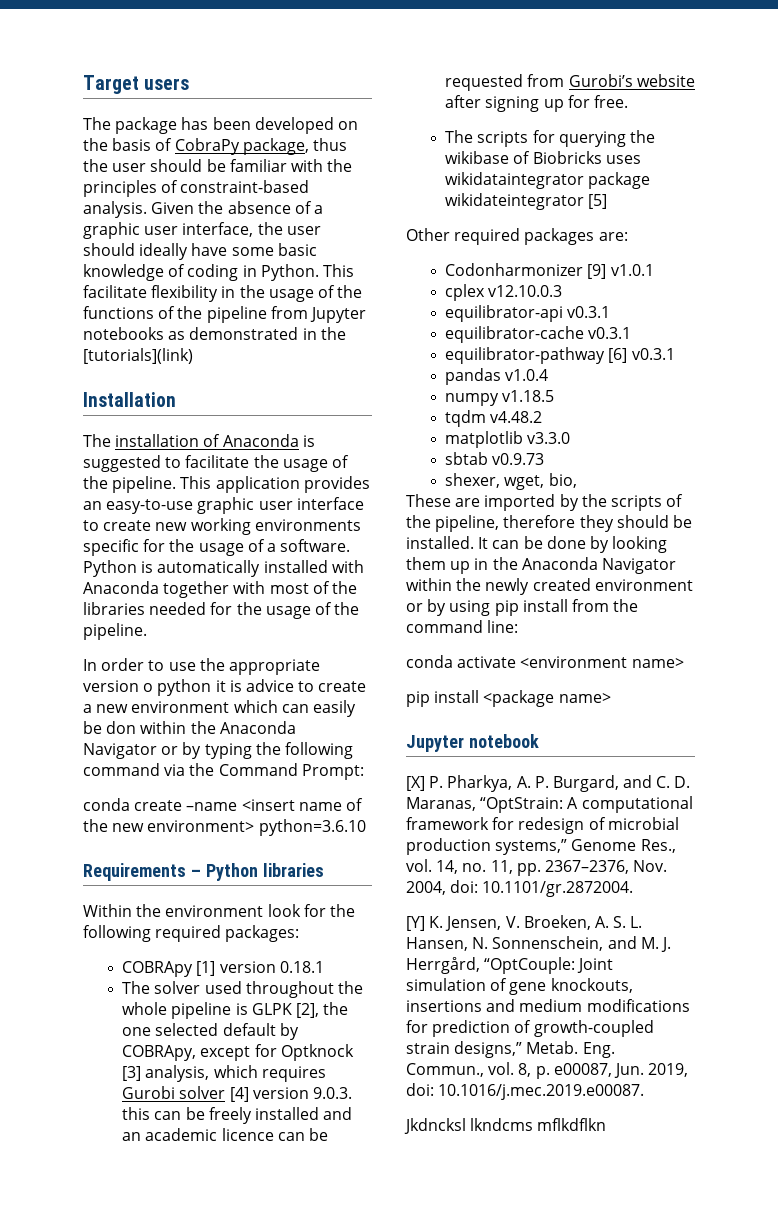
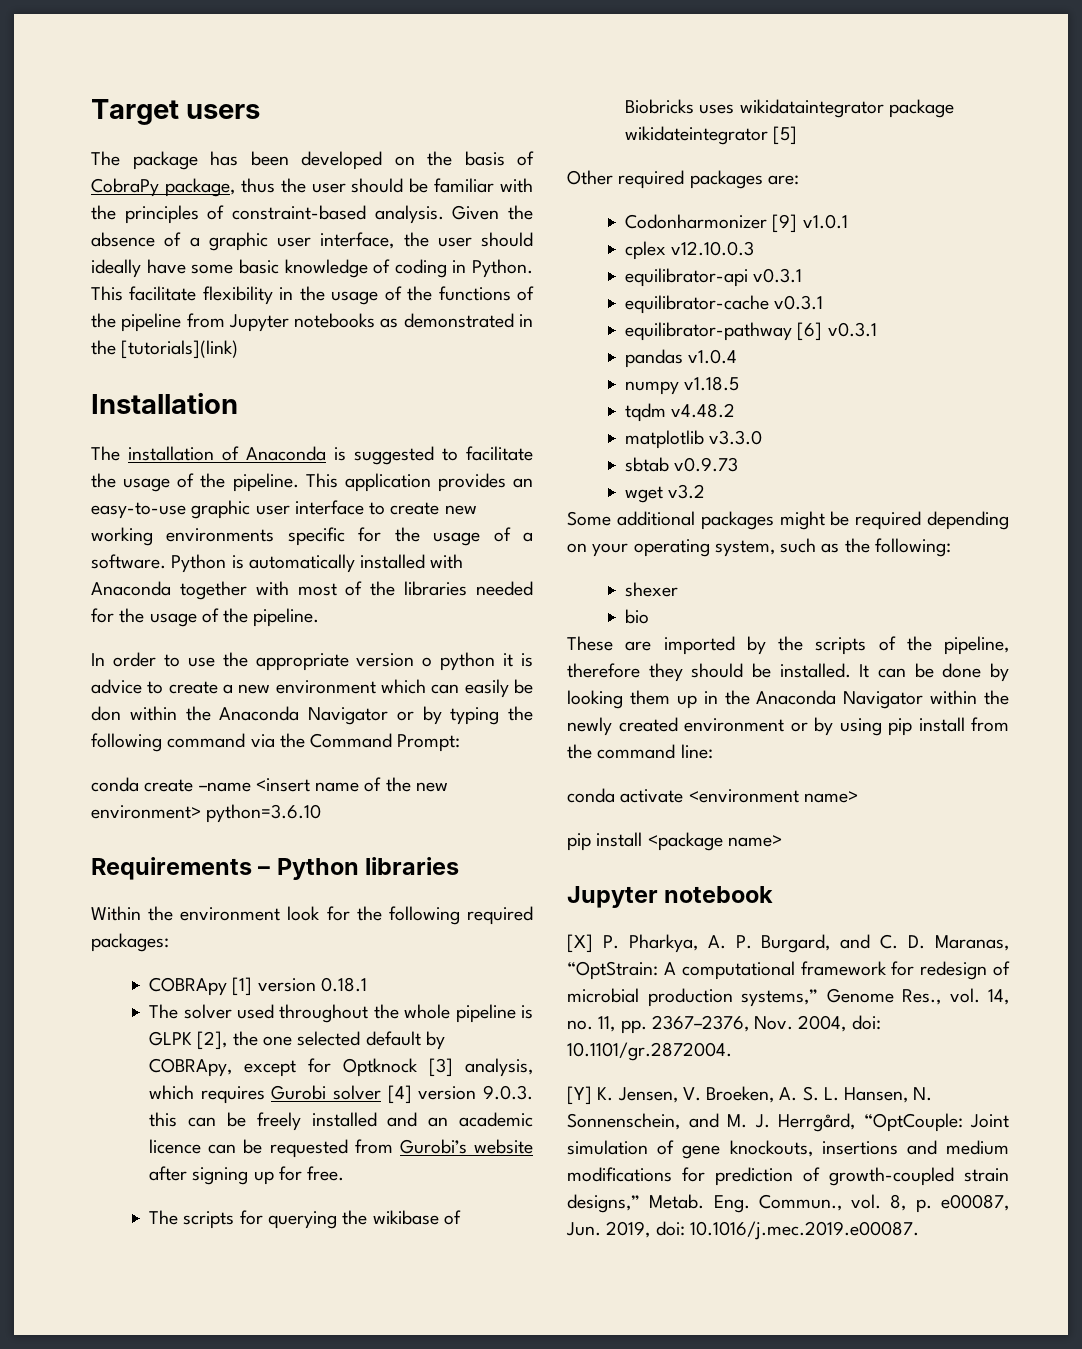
- shexer, wget, bio,
+ wget v3.2
+ Some additional packages might be required depending on your operating system, such as the following:
+ shexer
+ bio
- Jkdncksl lkndcms mflkdflkn

